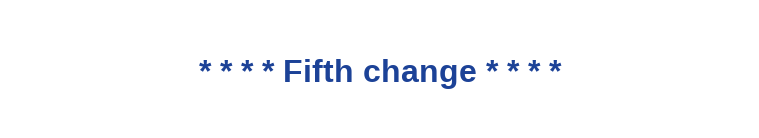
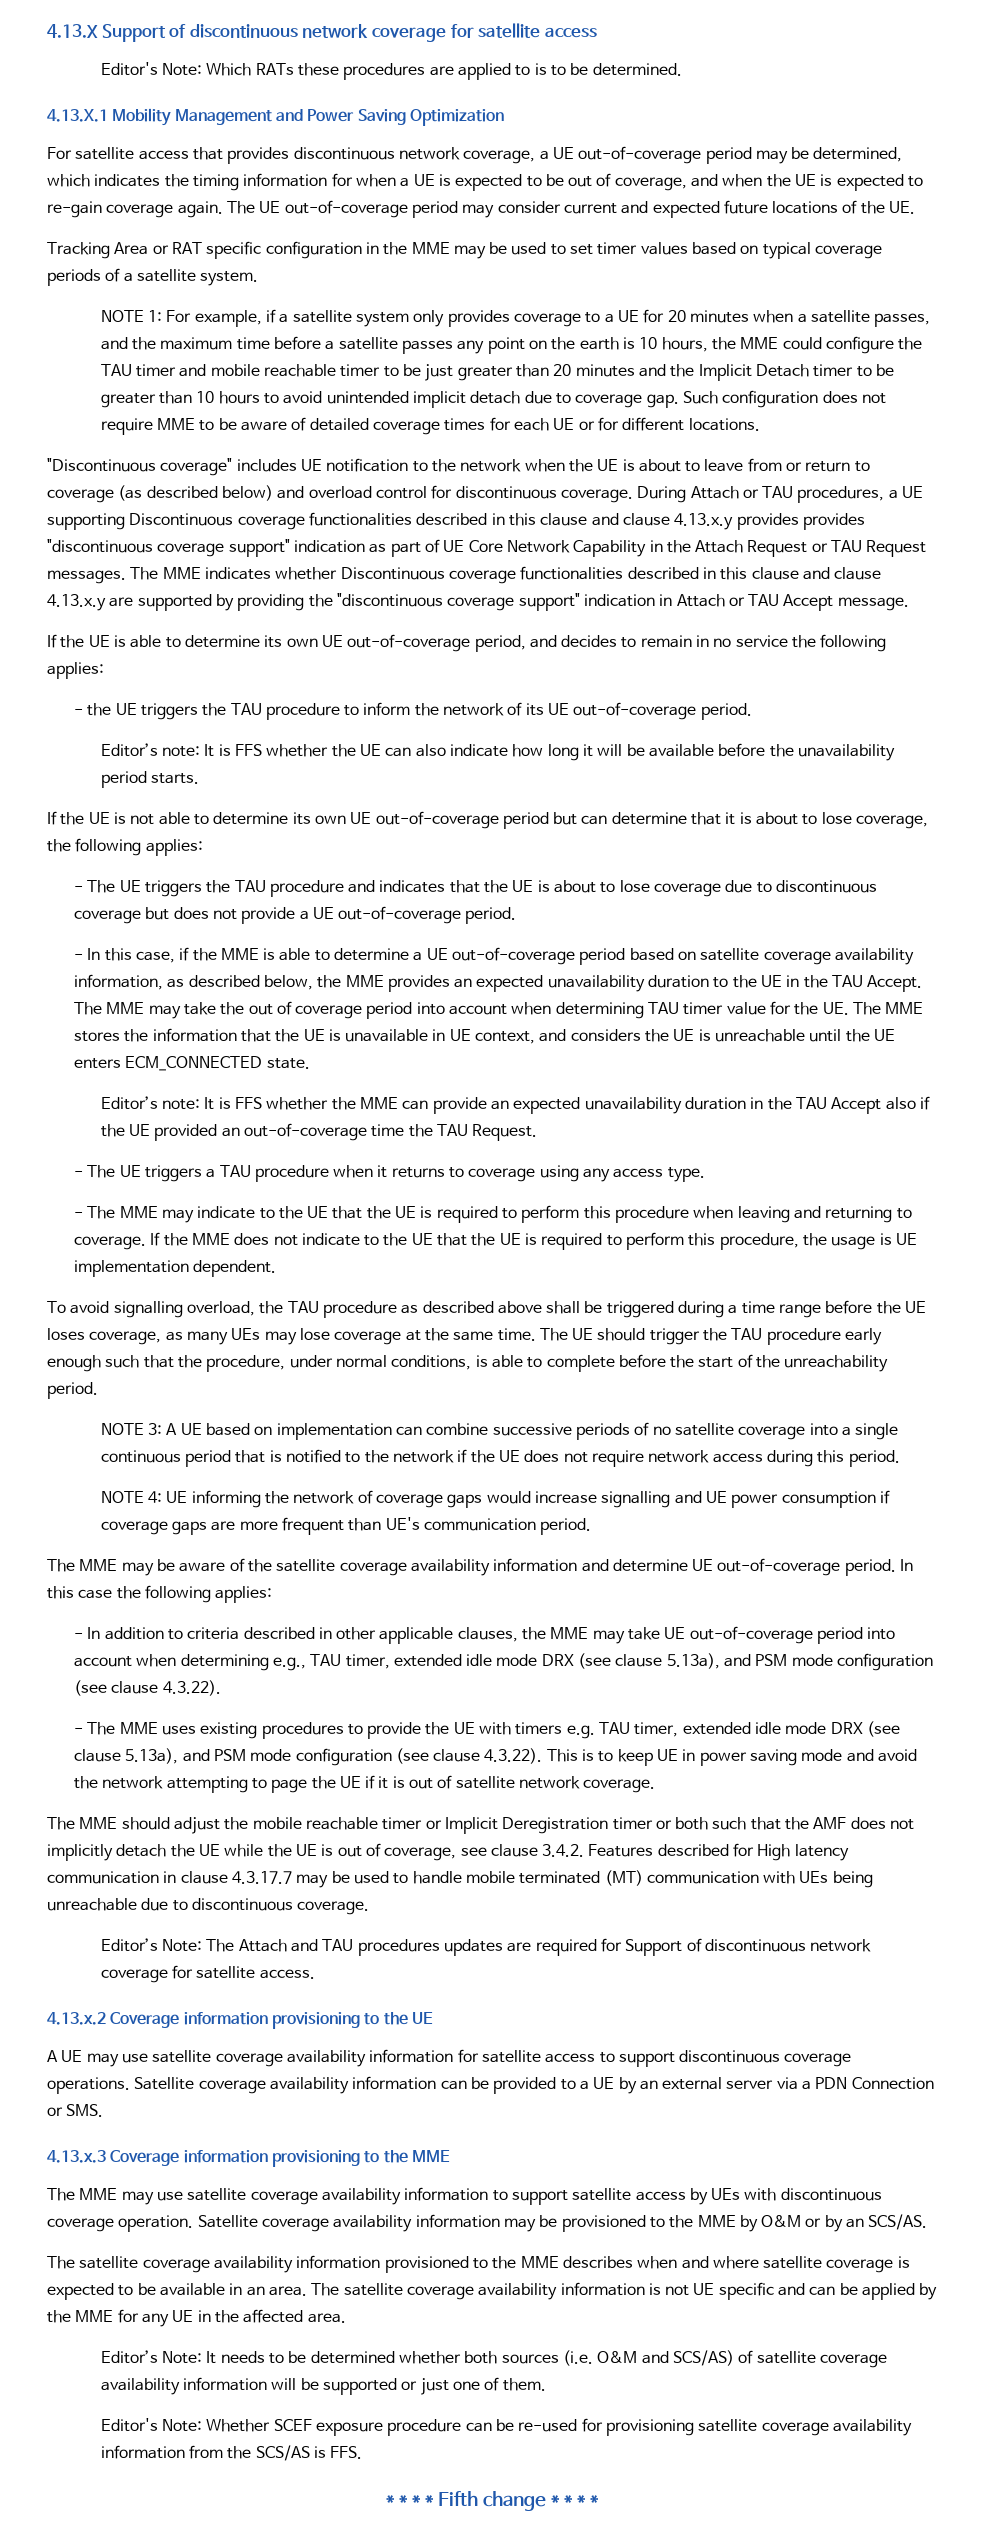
+ 4.13.X Support of discontinuous network coverage for satellite access
+ Editor's Note: Which RATs these procedures are applied to is to be determined.
+ 4.13.X.1 Mobility Management and Power Saving Optimization
+ For satellite access that provides discontinuous network coverage, a UE out-of-coverage period may be determined, which indicates the timing information for when a UE is expected to be out of coverage, and when the UE is expected to re-gain coverage again. The UE out-of-coverage period may consider current and expected future locations of the UE.
+ Tracking Area or RAT specific configuration in the MME may be used to set timer values based on typical coverage periods of a satellite system.
+ NOTE 1: For example, if a satellite system only provides coverage to a UE for 20 minutes when a satellite passes, and the maximum time before a satellite passes any point on the earth is 10 hours, the MME could configure the TAU timer and mobile reachable timer to be just greater than 20 minutes and the Implicit Detach timer to be greater than 10 hours to avoid unintended implicit detach due to coverage gap. Such configuration does not require MME to be aware of detailed coverage times for each UE or for different locations.
+ "Discontinuous coverage" includes UE notification to the network when the UE is about to leave from or return to coverage (as described below) and overload control for discontinuous coverage. During Attach or TAU procedures, a UE supporting Discontinuous coverage functionalities described in this clause and clause 4.13.x.y provides provides "discontinuous coverage support" indication as part of UE Core Network Capability in the Attach Request or TAU Request messages. The MME indicates whether Discontinuous coverage functionalities described in this clause and clause 4.13.x.y are supported by providing the "discontinuous coverage support" indication in Attach or TAU Accept message.
+ If the UE is able to determine its own UE out-of-coverage period, and decides to remain in no service the following applies:
+ - the UE triggers the TAU procedure to inform the network of its UE out-of-coverage period.
+ Editor’s note: It is FFS whether the UE can also indicate how long it will be available before the unavailability period starts.
+ If the UE is not able to determine its own UE out-of-coverage period but can determine that it is about to lose coverage, the following applies:
+ - The UE triggers the TAU procedure and indicates that the UE is about to lose coverage due to discontinuous coverage but does not provide a UE out-of-coverage period.
+ - In this case, if the MME is able to determine a UE out-of-coverage period based on satellite coverage availability information, as described below, the MME provides an expected unavailability duration to the UE in the TAU Accept. The MME may take the out of coverage period into account when determining TAU timer value for the UE. The MME stores the information that the UE is unavailable in UE context, and considers the UE is unreachable until the UE enters ECM_CONNECTED state.
+ Editor’s note: It is FFS whether the MME can provide an expected unavailability duration in the TAU Accept also if the UE provided an out-of-coverage time the TAU Request.
+ - The UE triggers a TAU procedure when it returns to coverage using any access type.
+ - The MME may indicate to the UE that the UE is required to perform this procedure when leaving and returning to coverage. If the MME does not indicate to the UE that the UE is required to perform this procedure, the usage is UE implementation dependent.
+ To avoid signalling overload, the TAU procedure as described above shall be triggered during a time range before the UE loses coverage, as many UEs may lose coverage at the same time. The UE should trigger the TAU procedure early enough such that the procedure, under normal conditions, is able to complete before the start of the unreachability period.
+ NOTE 3: A UE based on implementation can combine successive periods of no satellite coverage into a single continuous period that is notified to the network if the UE does not require network access during this period.
+ NOTE 4: UE informing the network of coverage gaps would increase signalling and UE power consumption if coverage gaps are more frequent than UE's communication period.
+ The MME may be aware of the satellite coverage availability information and determine UE out-of-coverage period. In this case the following applies:
+ - In addition to criteria described in other applicable clauses, the MME may take UE out-of-coverage period into account when determining e.g., TAU timer, extended idle mode DRX (see clause 5.13a), and PSM mode configuration (see clause 4.3.22).
+ - The MME uses existing procedures to provide the UE with timers e.g. TAU timer, extended idle mode DRX (see clause 5.13a), and PSM mode configuration (see clause 4.3.22). This is to keep UE in power saving mode and avoid the network attempting to page the UE if it is out of satellite network coverage.
+ The MME should adjust the mobile reachable timer or Implicit Deregistration timer or both such that the AMF does not implicitly detach the UE while the UE is out of coverage, see clause 3.4.2. Features described for High latency communication in clause 4.3.17.7 may be used to handle mobile terminated (MT) communication with UEs being unreachable due to discontinuous coverage.
+ Editor’s Note: The Attach and TAU procedures updates are required for Support of discontinuous network coverage for satellite access.
+ 4.13.x.2 Coverage information provisioning to the UE
+ A UE may use satellite coverage availability information for satellite access to support discontinuous coverage operations. Satellite coverage availability information can be provided to a UE by an external server via a PDN Connection or SMS.
+ 4.13.x.3 Coverage information provisioning to the MME
+ The MME may use satellite coverage availability information to support satellite access by UEs with discontinuous coverage operation. Satellite coverage availability information may be provisioned to the MME by O&M or by an SCS/AS.
+ The satellite coverage availability information provisioned to the MME describes when and where satellite coverage is expected to be available in an area. The satellite coverage availability information is not UE specific and can be applied by the MME for any UE in the affected area.
+ Editor’s Note: It needs to be determined whether both sources (i.e. O&M and SCS/AS) of satellite coverage availability information will be supported or just one of them.
+ Editor's Note: Whether SCEF exposure procedure can be re-used for provisioning satellite coverage availability information from the SCS/AS is FFS.

